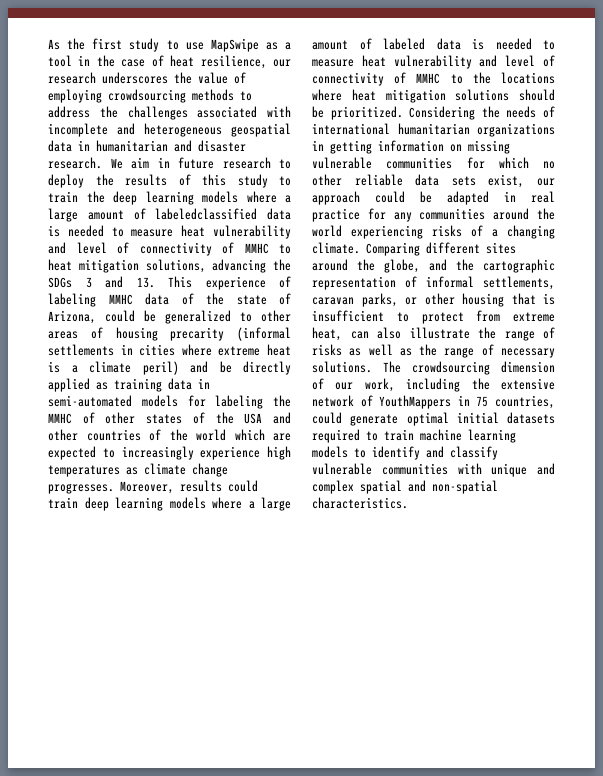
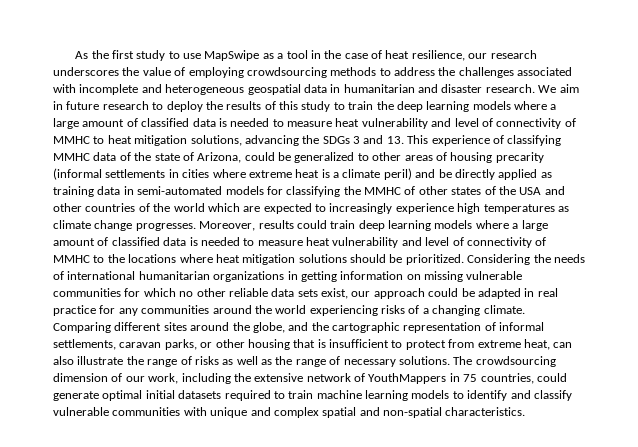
- We aim in future research to deploy the results of this study to train the deep learning models where a large amount of labeledclassified data is needed to measure heat vulnerability and level of connectivity of MMHC to heat mitigation solutions, advancing the SDGs 3 and 13. This experience of labeling MMHC data of the state of Arizona, could be generalized to other areas of housing precarity (informal settlements in cities where extreme heat is a climate peril) and be directly applied as training data in semi-automated models for labeling the MMHC of other states of the USA and other countries of the world which are expected to increasingly experience high temperatures as climate change progresses.
+ We aim in future research to deploy the results of this study to train the deep learning models where a large amount of classified data is needed to measure heat vulnerability and level of connectivity of MMHC to heat mitigation solutions, advancing the SDGs 3 and 13. This experience of classifying MMHC data of the state of Arizona, could be generalized to other areas of housing precarity (informal settlements in cities where extreme heat is a climate peril) and be directly applied as training data in semi-automated models for classifying the MMHC of other states of the USA and other countries of the world which are expected to increasingly experience high temperatures as climate change progresses.
- Moreover, results could train deep learning models where a large amount of labeled data is needed to measure heat vulnerability and level of connectivity of MMHC to the locations where heat mitigation solutions should be prioritized.
+ Moreover, results could train deep learning models where a large amount of classified data is needed to measure heat vulnerability and level of connectivity of MMHC to the locations where heat mitigation solutions should be prioritized.

